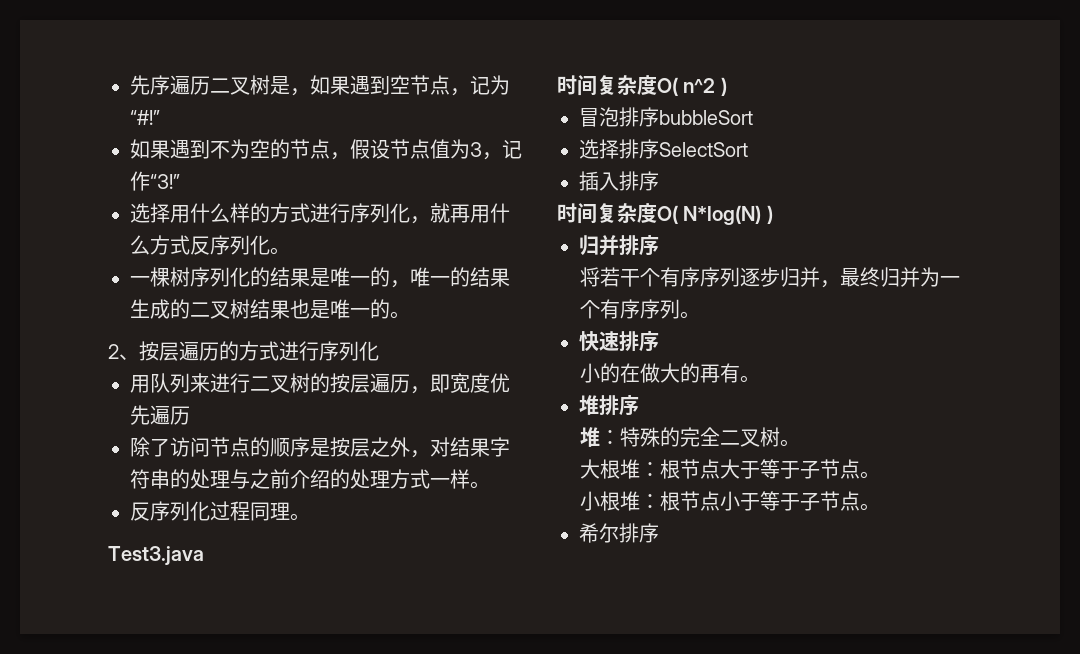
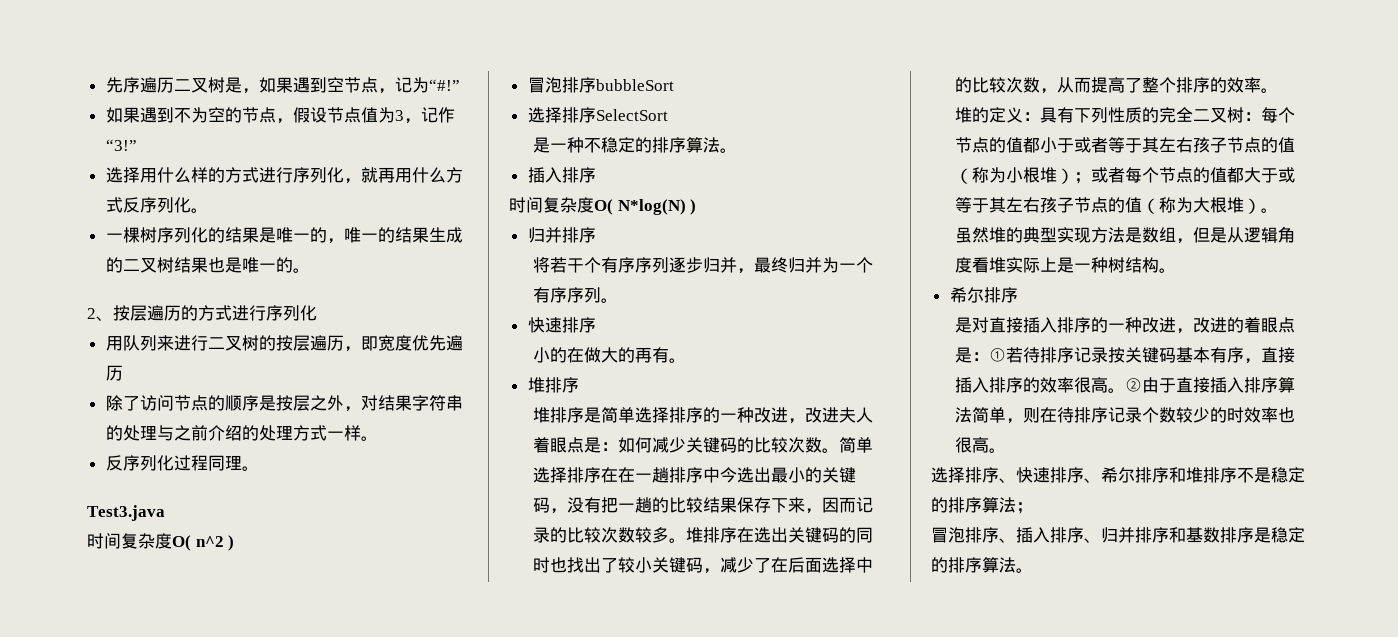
+ 是一种不稳定的排序算法。
- 堆：特殊的完全二叉树。
- 大根堆：根节点大于等于子节点。
- 小根堆：根节点小于等于子节点。
+ 堆排序是简单选择排序的一种改进，改进夫人着眼点是：如何减少关键码的比较次数。简单选择排序在在一趟排序中今选出最小的关键码，没有把一趟的比较结果保存下来，因而记录的比较次数较多。堆排序在选出关键码的同时也找出了较小关键码，减少了在后面选择中的比较次数，从而提高了整个排序的效率。
+ 堆的定义：具有下列性质的完全二叉树：每个节点的值都小于或者等于其左右孩子节点的值（称为小根堆）；或者每个节点的值都大于或等于其左右孩子节点的值（称为大根堆）。
+ 虽然堆的典型实现方法是数组，但是从逻辑角度看堆实际上是一种树结构。
  希尔排序
+ 是对直接插入排序的一种改进，改进的着眼点是：①若待排序记录按关键码基本有序，直接插入排序的效率很高。②由于直接插入排序算法简单，则在待排序记录个数较少的时效率也很高。
+ 选择排序、快速排序、希尔排序和堆排序不是稳定的排序算法；
+ 冒泡排序、插入排序、归并排序和基数排序是稳定的排序算法。

